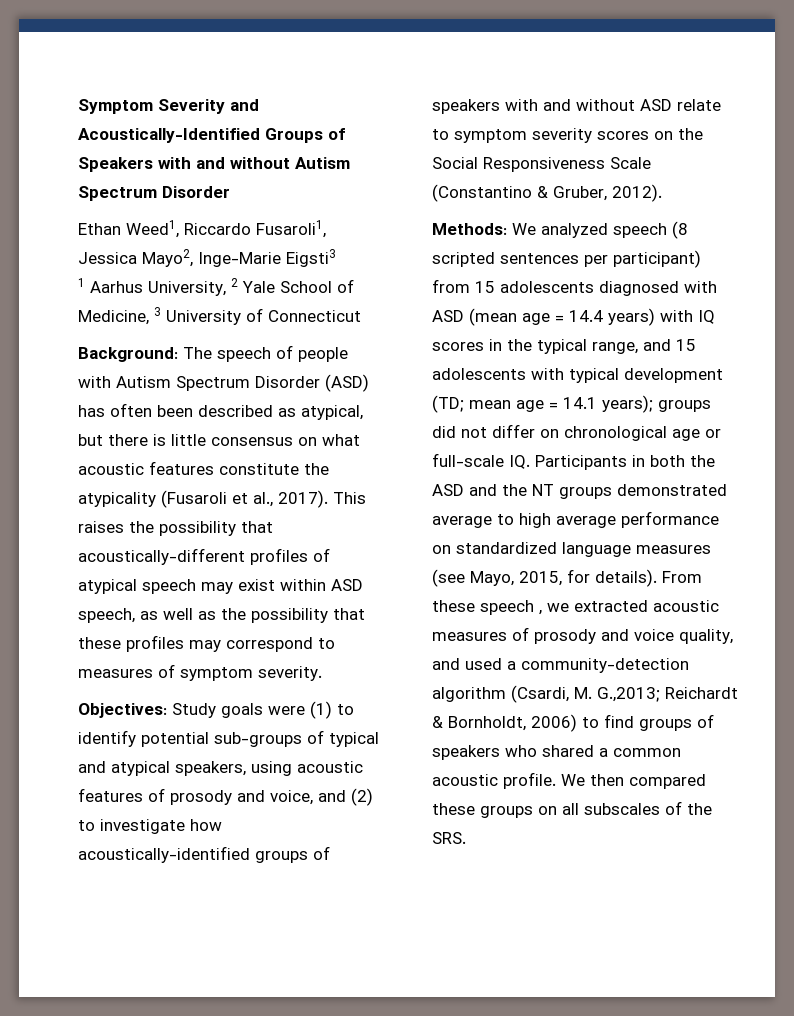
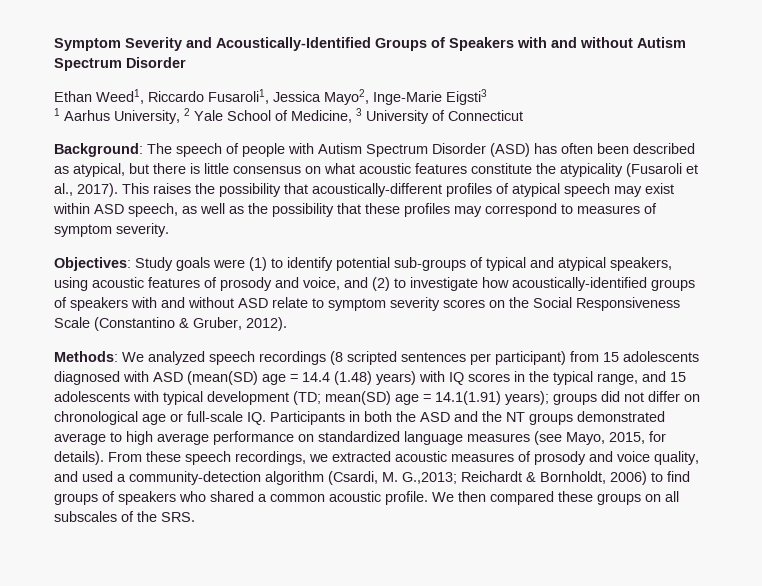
- We analyzed speech (8 scripted sentences per participant) from 15 adolescents diagnosed with ASD (mean age = 14.4 years) with IQ scores in the typical range, and 15 adolescents with typical development (TD;
+ We analyzed speech recordings (8 scripted sentences per participant) from 15 adolescents diagnosed with ASD (mean(SD) age = 14.4 (1.48) years) with IQ scores in the typical range, and 15 adolescents with typical development (TD;
- mean age = 14.1 years);
+ mean(SD) age = 14.1(1.91) years);
- From these speech , we extracted acoustic measures of prosody and voice quality, and used a community-detection algorithm (Csardi, M. G.,2013; Reichardt & Bornholdt, 2006) to find groups of speakers who shared a common acoustic profile.
+ From these speech recordings, we extracted acoustic measures of prosody and voice quality, and used a community-detection algorithm (Csardi, M. G.,2013; Reichardt & Bornholdt, 2006) to find groups of speakers who shared a common acoustic profile.

